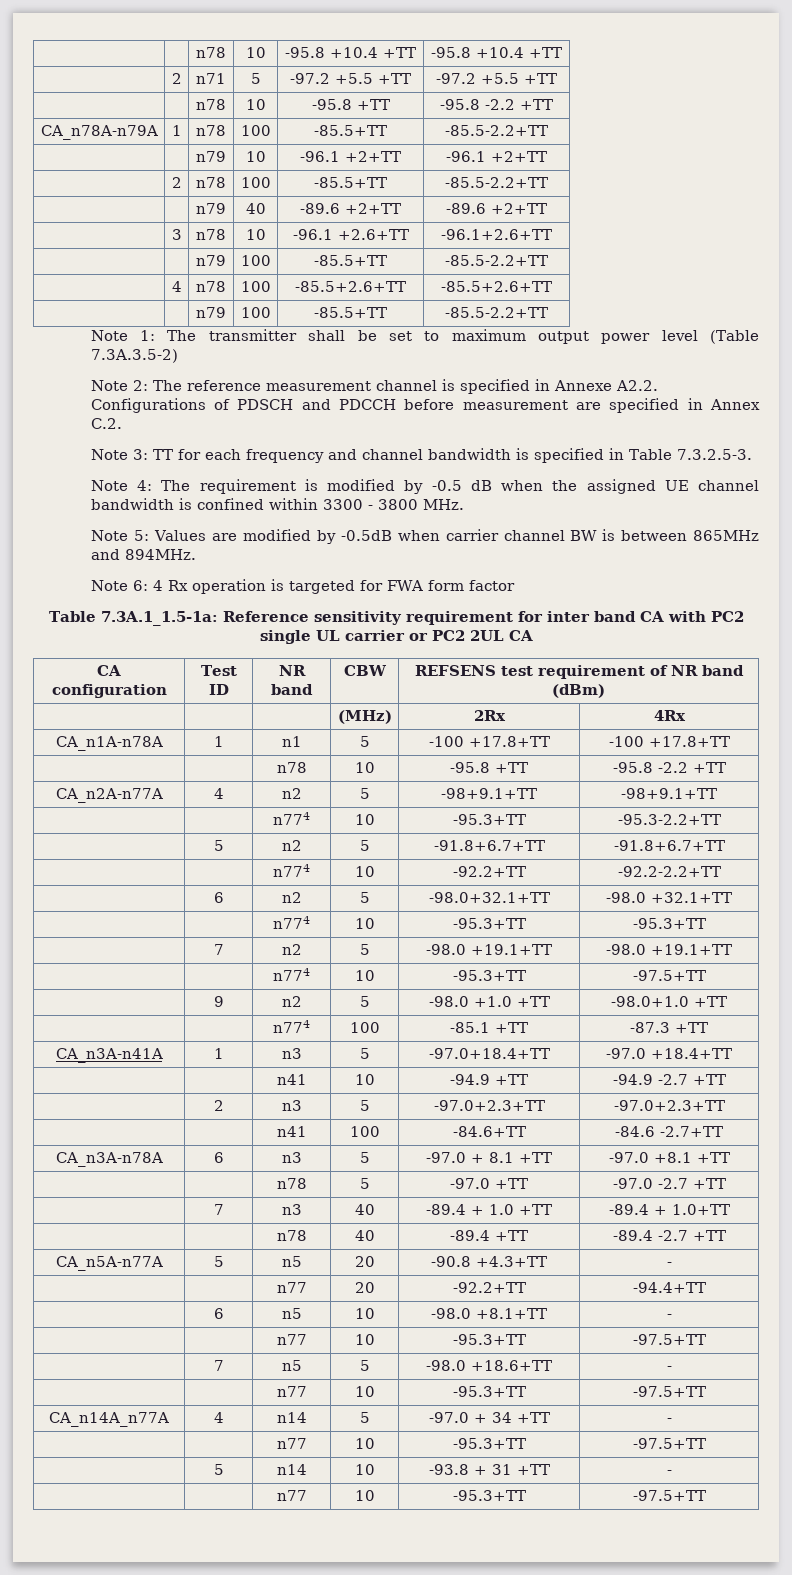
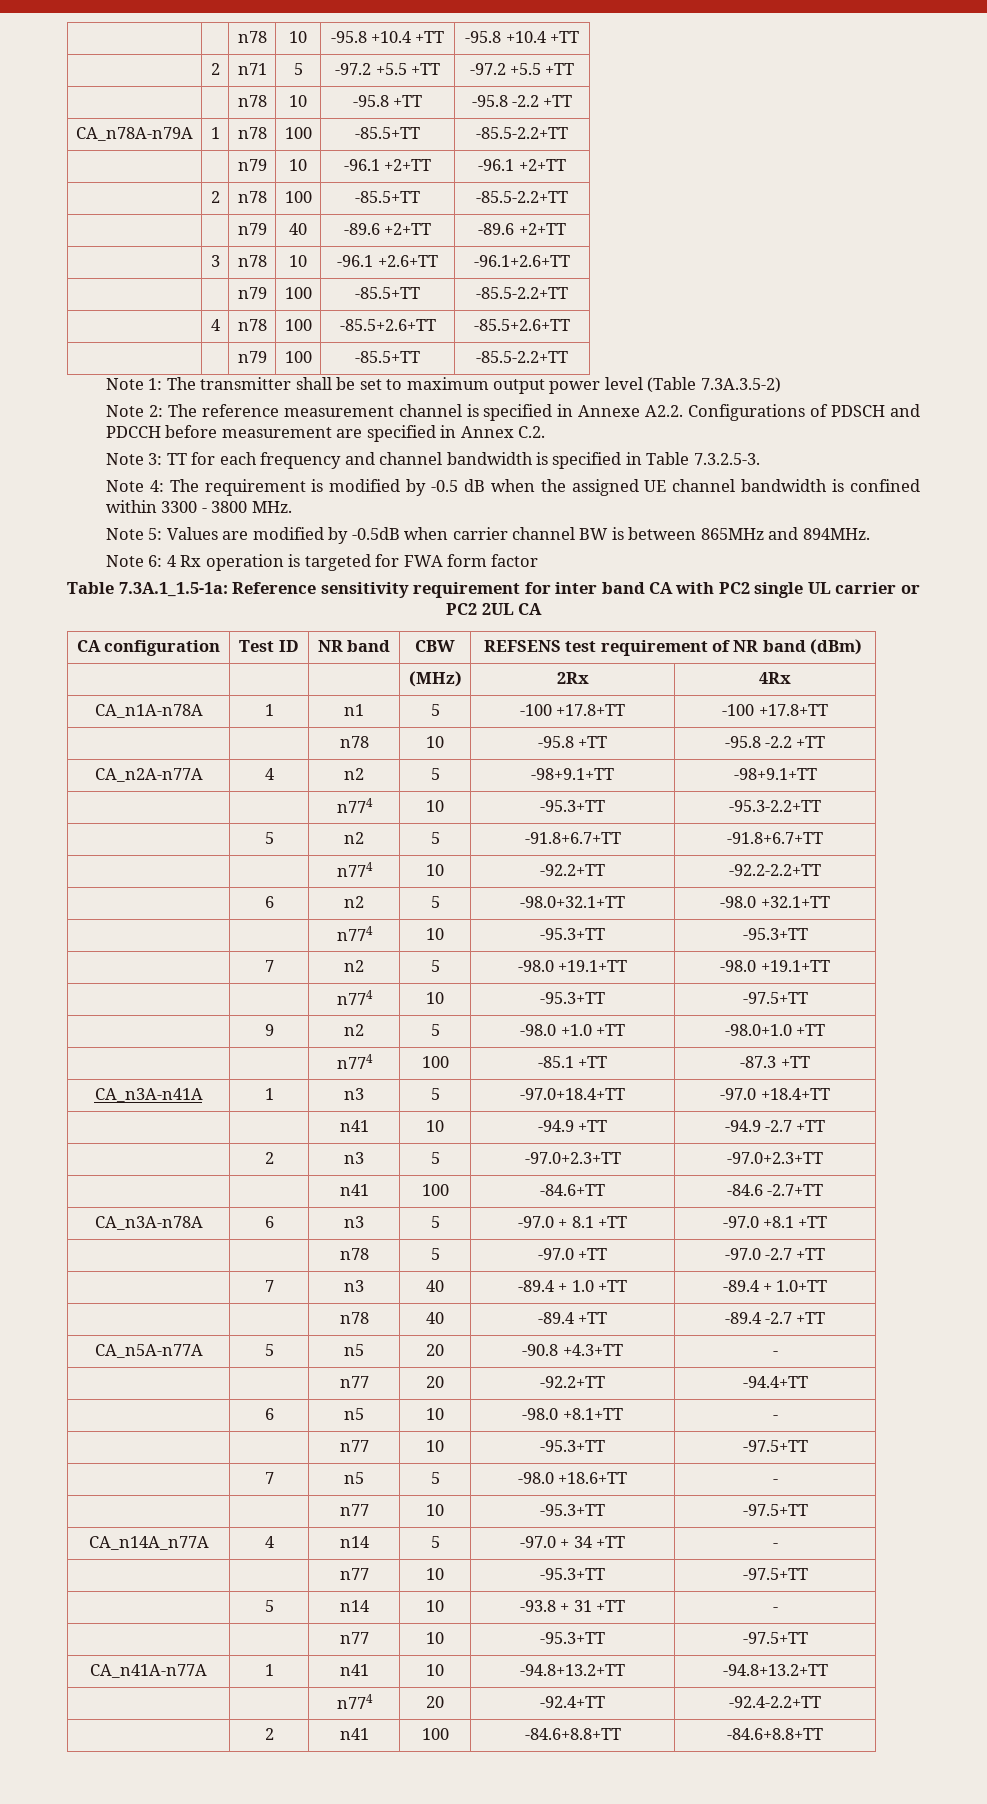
+ CA_n41A-n77A | 1 | n41 | 10 | -94.8+13.2+TT | -94.8+13.2+TT
+ | | n774 | 20 | -92.4+TT | -92.4-2.2+TT
+ | 2 | n41 | 100 | -84.6+8.8+TT | -84.6+8.8+TT

